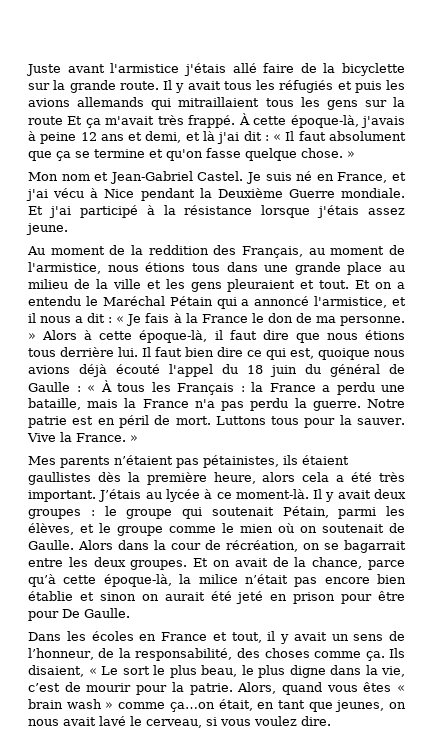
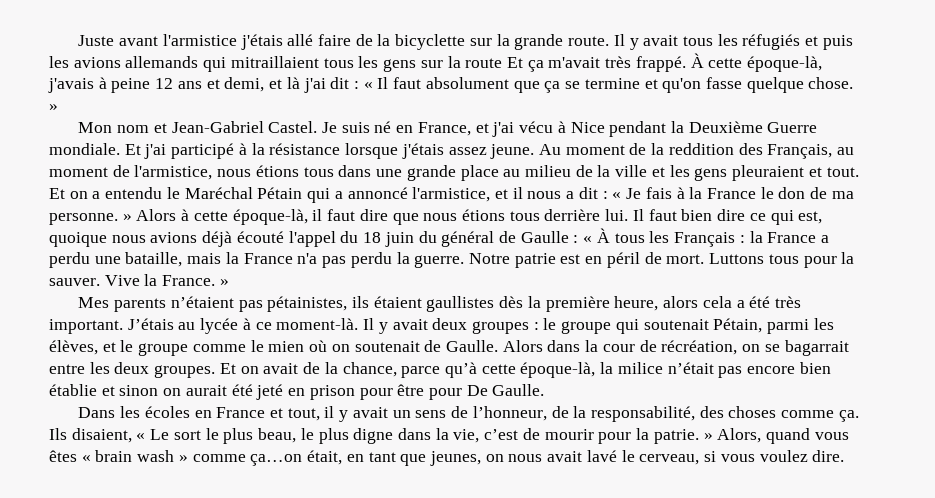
- Et j'ai participé à la résistance lorsque j'étais assez jeune.
- Au moment de la reddition des Français, au moment de l'armistice, nous étions tous dans une grande place au milieu de la ville et les gens pleuraient et tout.
+ Et j'ai participé à la résistance lorsque j'étais assez jeune. Au moment de la reddition des Français, au moment de l'armistice, nous étions tous dans une grande place au milieu de la ville et les gens pleuraient et tout.
- Ils disaient, « Le sort le plus beau, le plus digne dans la vie, c’est de mourir pour la patrie. Alors, quand vous êtes « brain wash » comme ça…on était, en tant que jeunes, on nous avait lavé le cerveau, si vous voulez dire.
+ Ils disaient, « Le sort le plus beau, le plus digne dans la vie, c’est de mourir pour la patrie. » Alors, quand vous êtes « brain wash » comme ça…on était, en tant que jeunes, on nous avait lavé le cerveau, si vous voulez dire.

